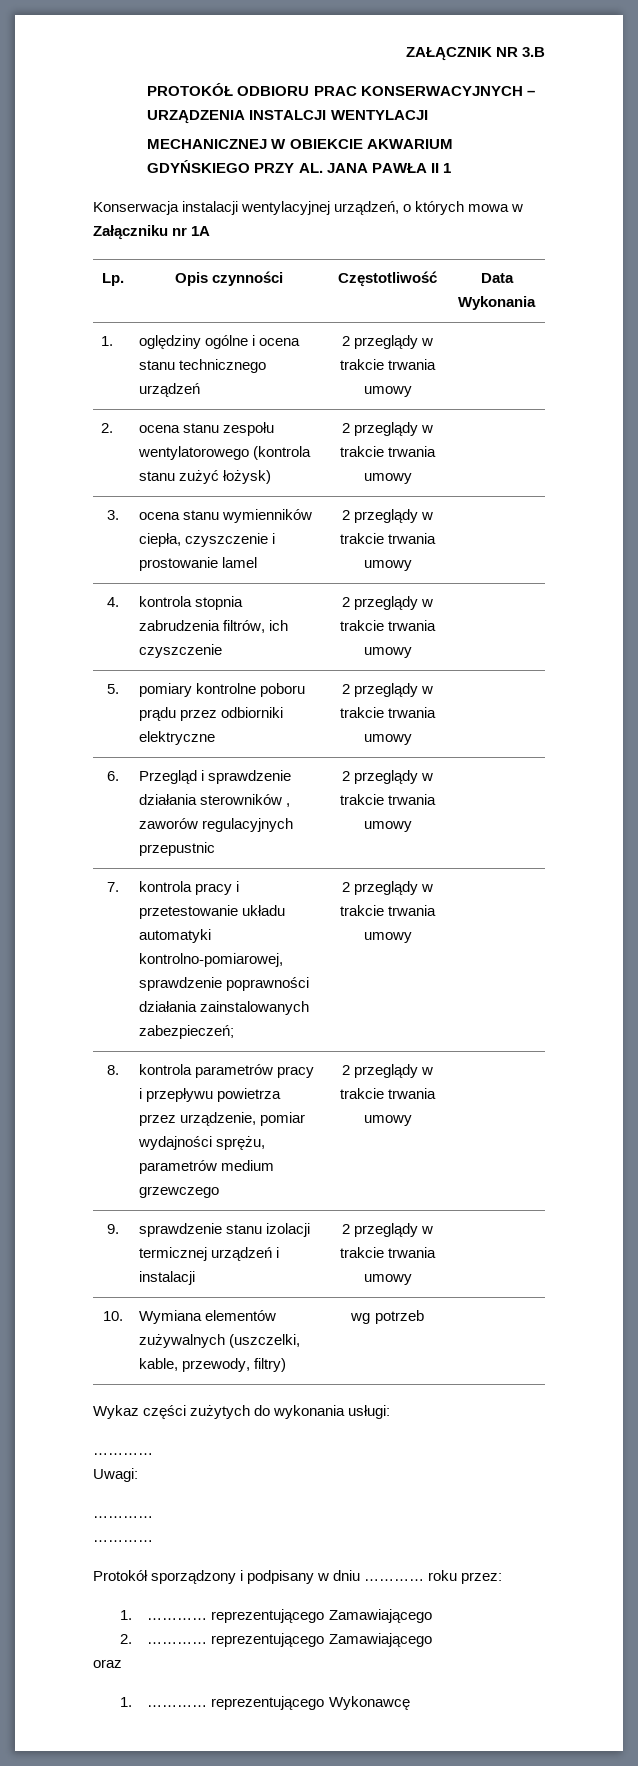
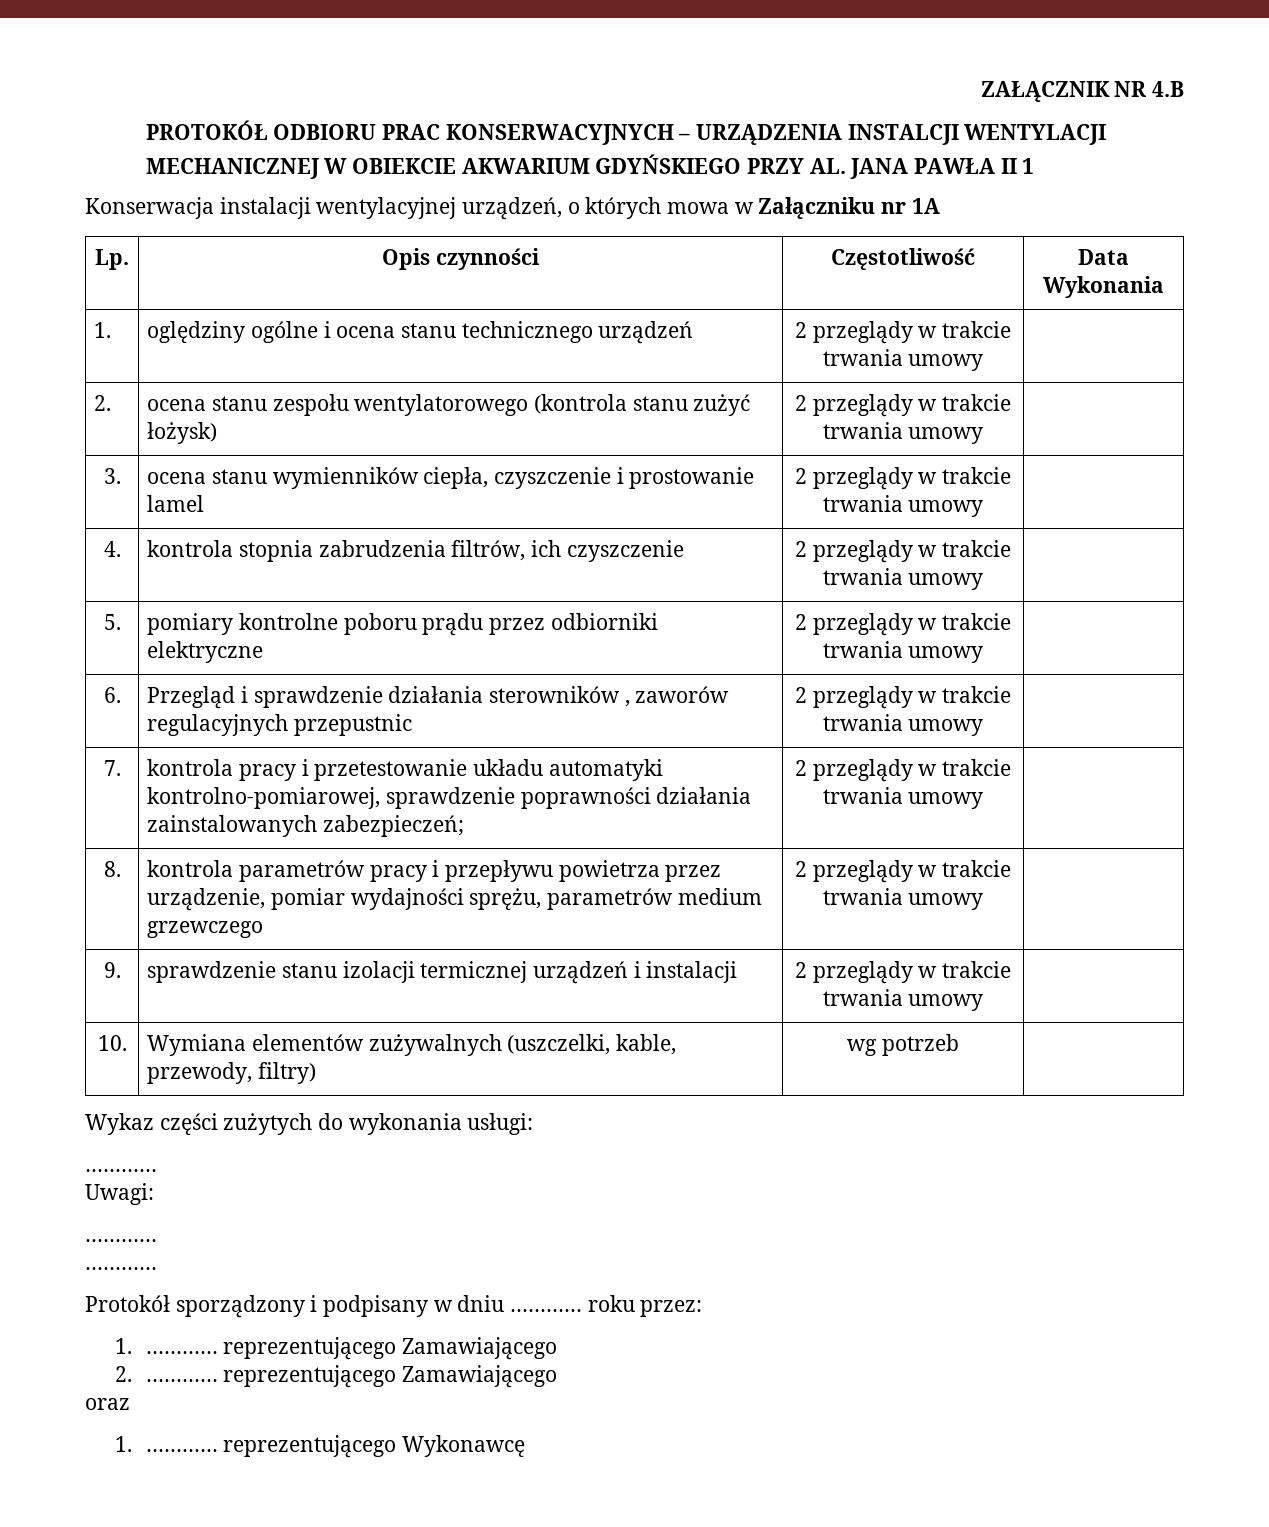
- ZAŁĄCZNIK NR 3.B
+ ZAŁĄCZNIK NR 4.B

